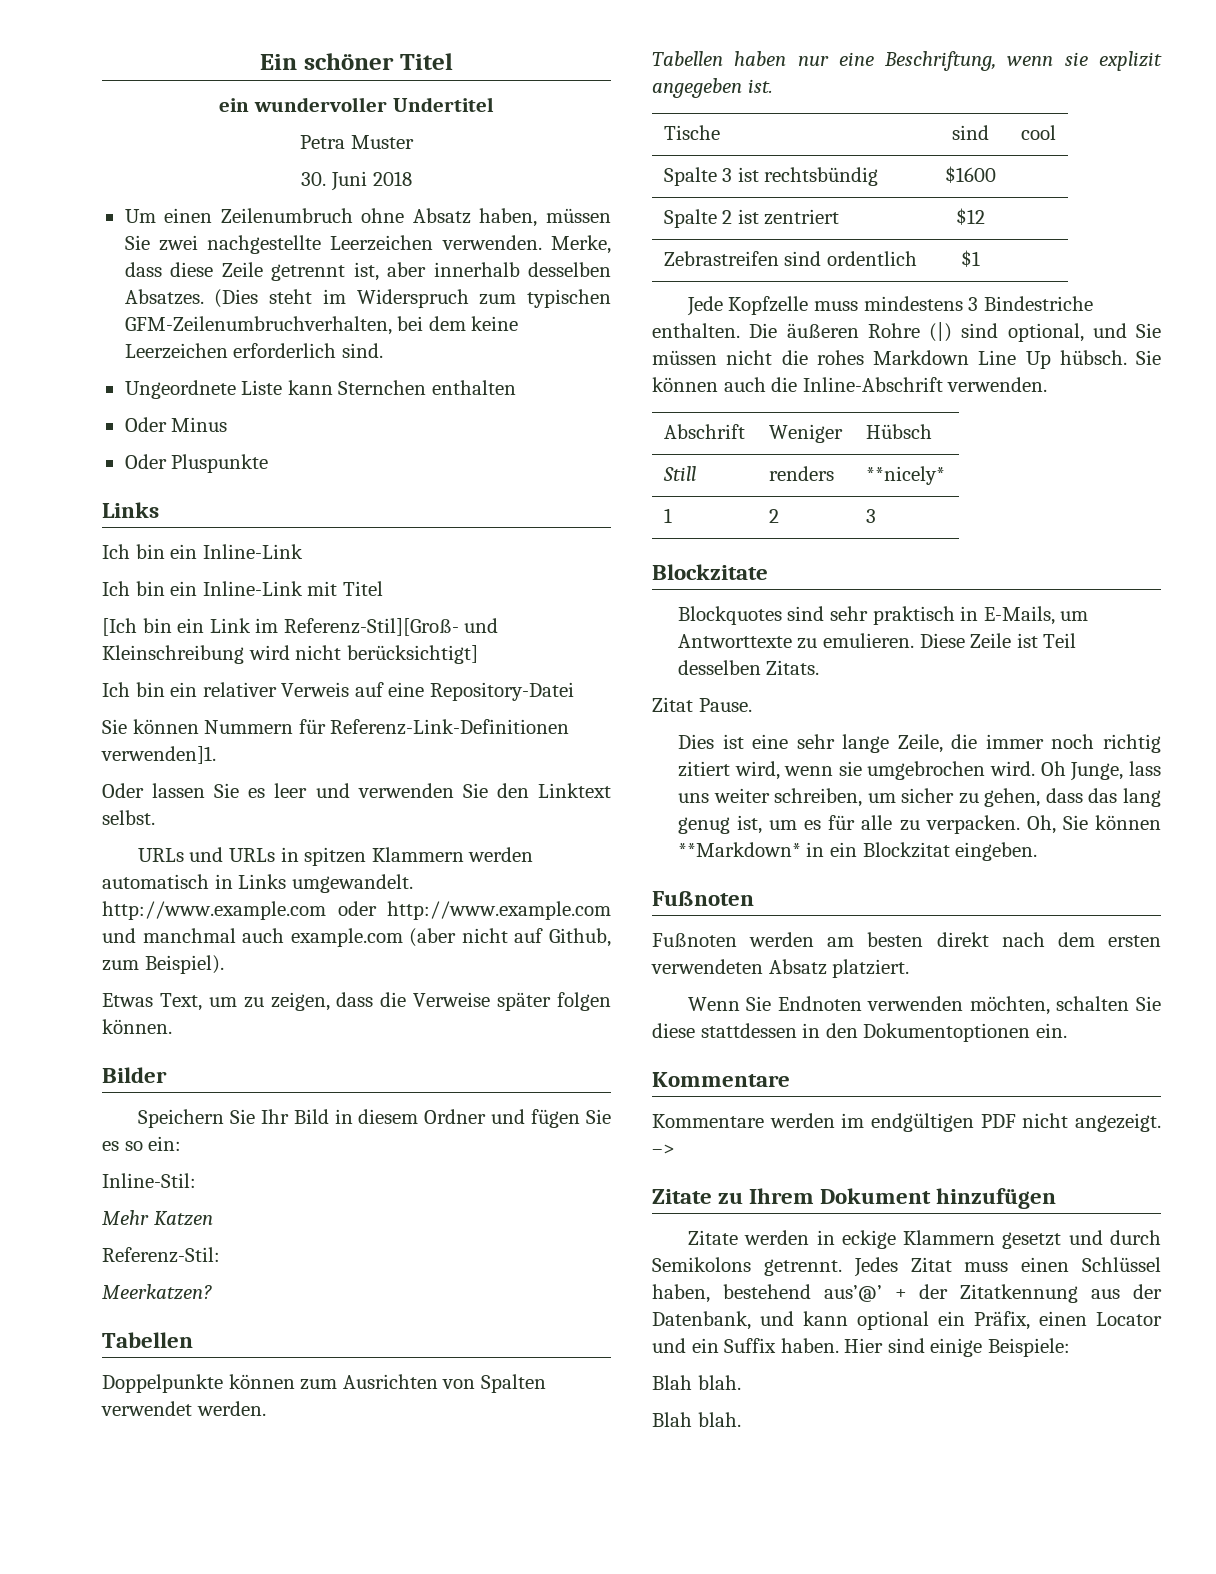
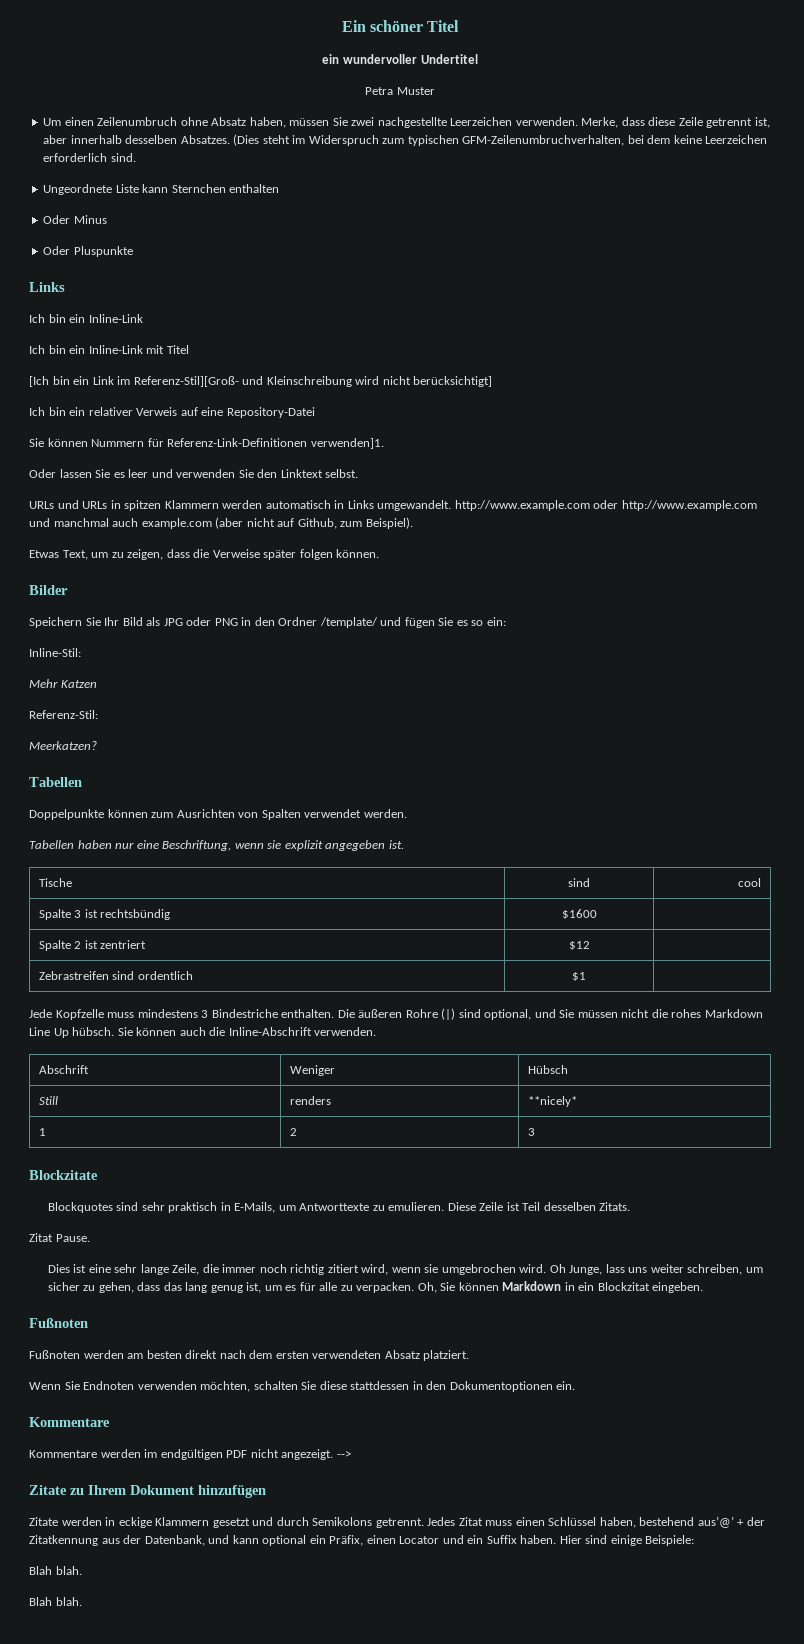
- 30. Juni 2018
- Speichern Sie Ihr Bild in diesem Ordner und fügen Sie es so ein:
+ Speichern Sie Ihr Bild als JPG oder PNG in den Ordner /template/ und fügen Sie es so ein:
- Oh, Sie können **Markdown* in ein Blockzitat eingeben.
+ Oh, Sie können Markdown in ein Blockzitat eingeben.
- –>
+ -->

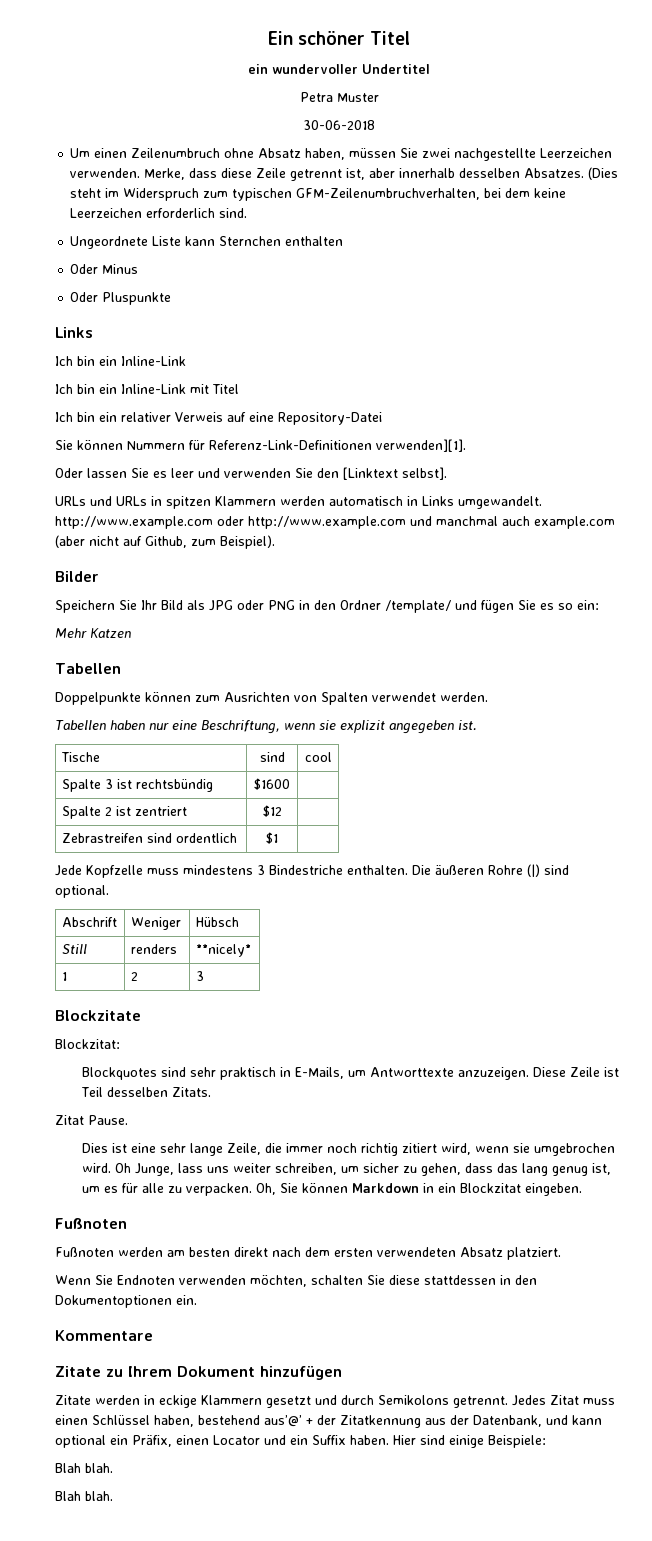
+ 30-06-2018
- [Ich bin ein Link im Referenz-Stil][Groß- und Kleinschreibung wird nicht berücksichtigt]
- Sie können Nummern für Referenz-Link-Definitionen verwenden]1.
+ Sie können Nummern für Referenz-Link-Definitionen verwenden][1].
- Oder lassen Sie es leer und verwenden Sie den Linktext selbst.
+ Oder lassen Sie es leer und verwenden Sie den [Linktext selbst].
- Etwas Text, um zu zeigen, dass die Verweise später folgen können.
- Inline-Stil:
- Referenz-Stil:
- Meerkatzen?
- Die äußeren Rohre (|) sind optional, und Sie müssen nicht die rohes Markdown Line Up hübsch. Sie können auch die Inline-Abschrift verwenden.
+ Die äußeren Rohre (|) sind optional.
+ Blockzitat:
- Blockquotes sind sehr praktisch in E-Mails, um Antworttexte zu emulieren.
+ Blockquotes sind sehr praktisch in E-Mails, um Antworttexte anzuzeigen.
- Kommentare werden im endgültigen PDF nicht angezeigt. -->

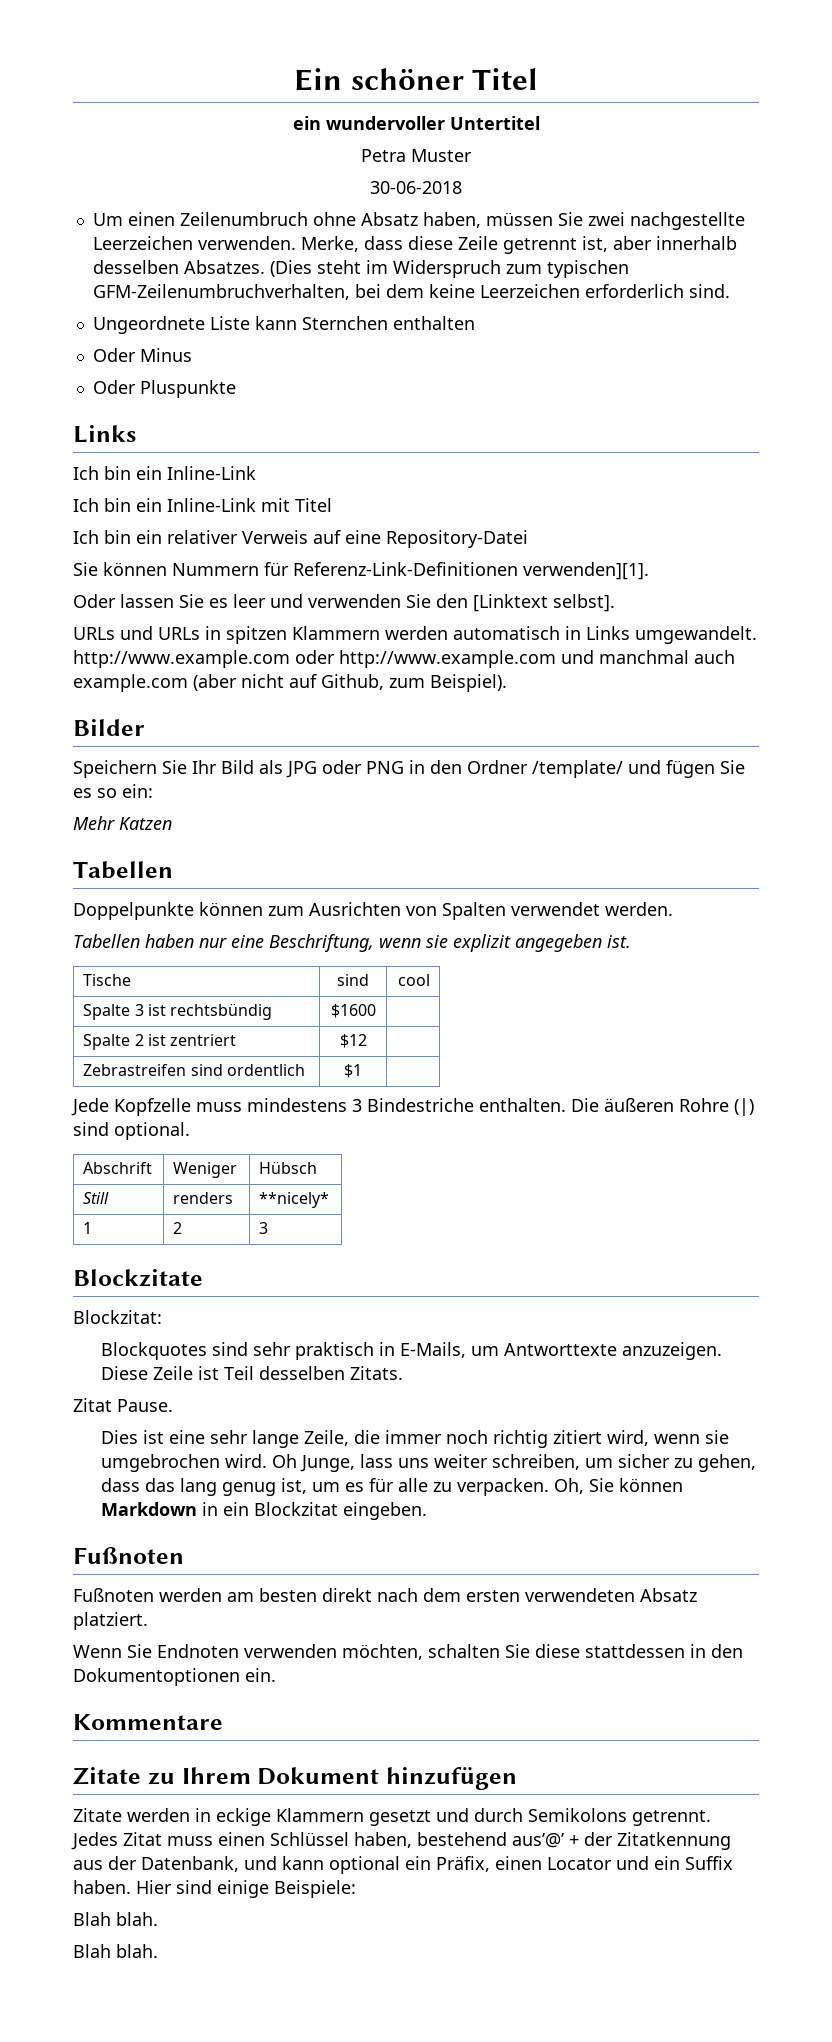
- ein wundervoller Undertitel
+ ein wundervoller Untertitel

